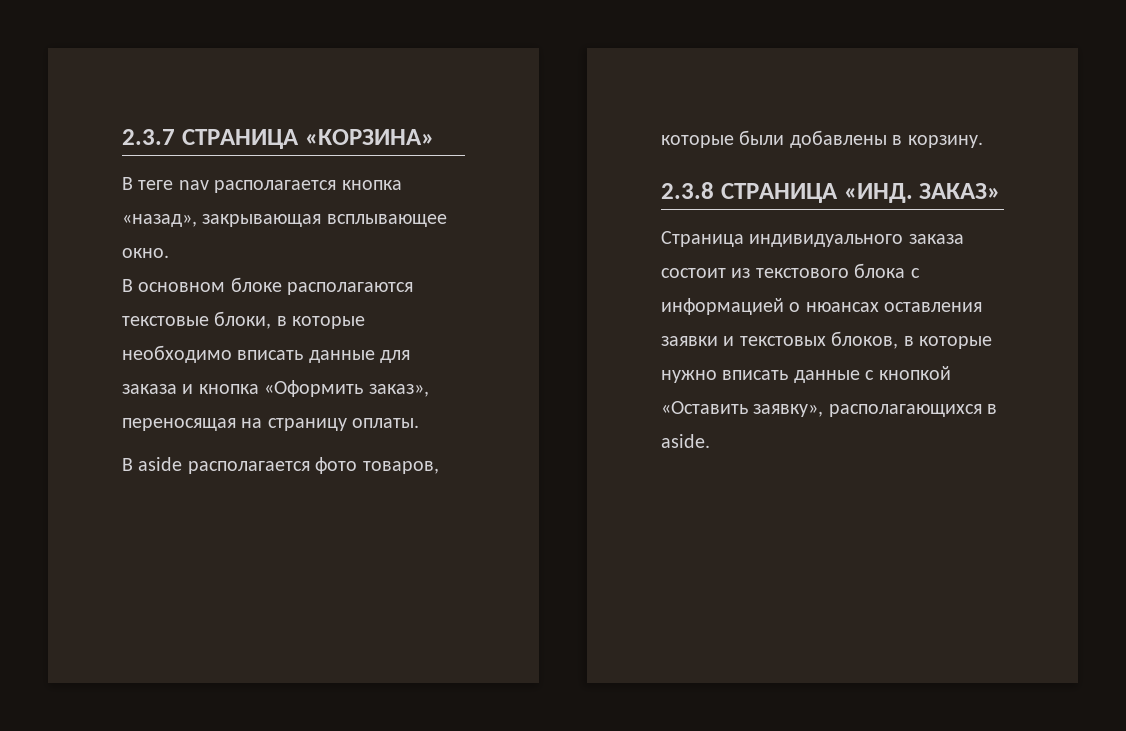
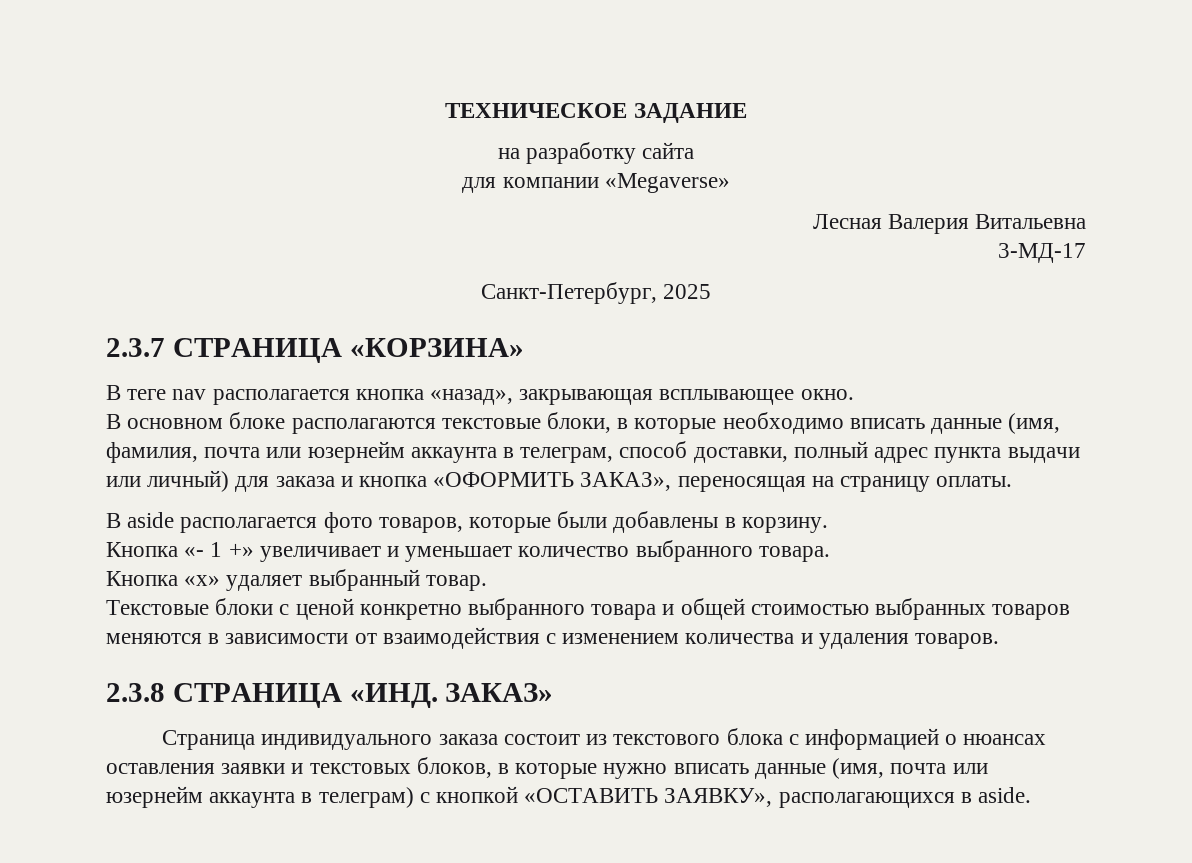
+ ТЕХНИЧЕСКОЕ ЗАДАНИЕ
+ на разработку сайта
+ для компании «Megaverse»
+ Лесная Валерия Витальевна
+ 3-МД-17
+ Санкт-Петербург, 2025
- В основном блоке располагаются текстовые блоки, в которые необходимо вписать данные для заказа и кнопка «Оформить заказ», переносящая на страницу оплаты.
+ В основном блоке располагаются текстовые блоки, в которые необходимо вписать данные (имя, фамилия, почта или юзернейм аккаунта в телеграм, способ доставки, полный адрес пункта выдачи или личный) для заказа и кнопка «ОФОРМИТЬ ЗАКАЗ», переносящая на страницу оплаты.
+ Кнопка «- 1 +» увеличивает и уменьшает количество выбранного товара.
+ Кнопка «х» удаляет выбранный товар.
+ Текстовые блоки с ценой конкретно выбранного товара и общей стоимостью выбранных товаров меняются в зависимости от взаимодействия с изменением количества и удаления товаров.
- Страница индивидуального заказа состоит из текстового блока с информацией о нюансах оставления заявки и текстовых блоков, в которые нужно вписать данные с кнопкой «Оставить заявку», располагающихся в aside.
+ Страница индивидуального заказа состоит из текстового блока с информацией о нюансах оставления заявки и текстовых блоков, в которые нужно вписать данные (имя, почта или юзернейм аккаунта в телеграм) с кнопкой «ОСТАВИТЬ ЗАЯВКУ», располагающихся в aside.

